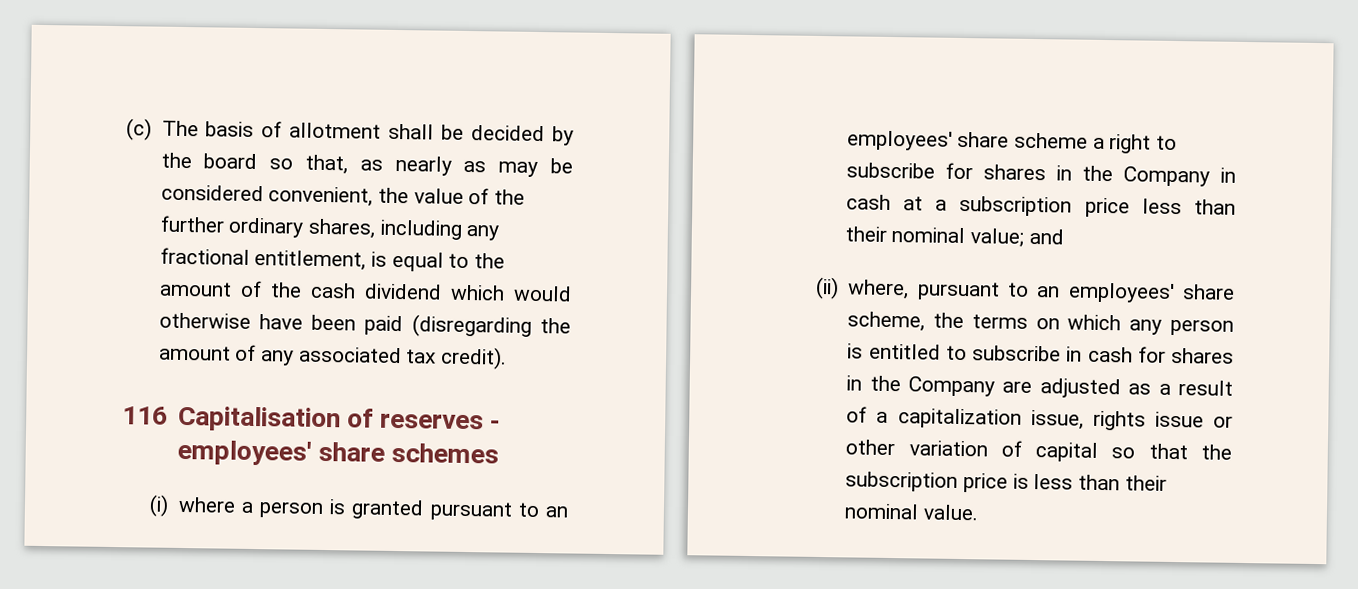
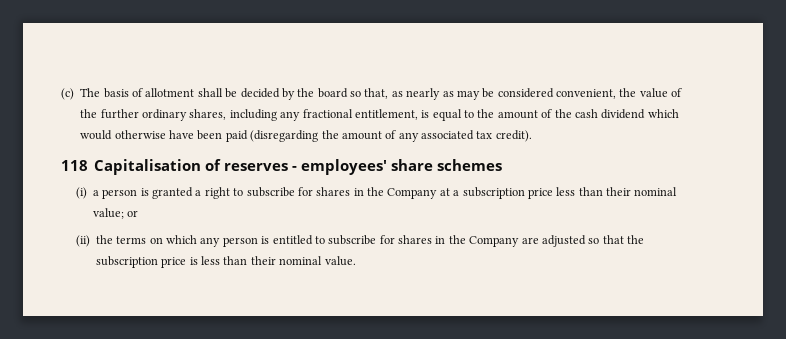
- 116 Capitalisation of reserves - employees' share schemes
+ 118 Capitalisation of reserves - employees' share schemes
- (i) where a person is granted pursuant to an employees' share scheme a right to subscribe for shares in the Company in cash at a subscription price less than their nominal value; and
+ (i) a person is granted a right to subscribe for shares in the Company at a subscription price less than their nominal value; or
- (ii) where, pursuant to an employees' share scheme, the terms on which any person is entitled to subscribe in cash for shares in the Company are adjusted as a result of a capitalization issue, rights issue or other variation of capital so that the subscription price is less than their nominal value.
+ (ii) the terms on which any person is entitled to subscribe for shares in the Company are adjusted so that the subscription price is less than their nominal value.

